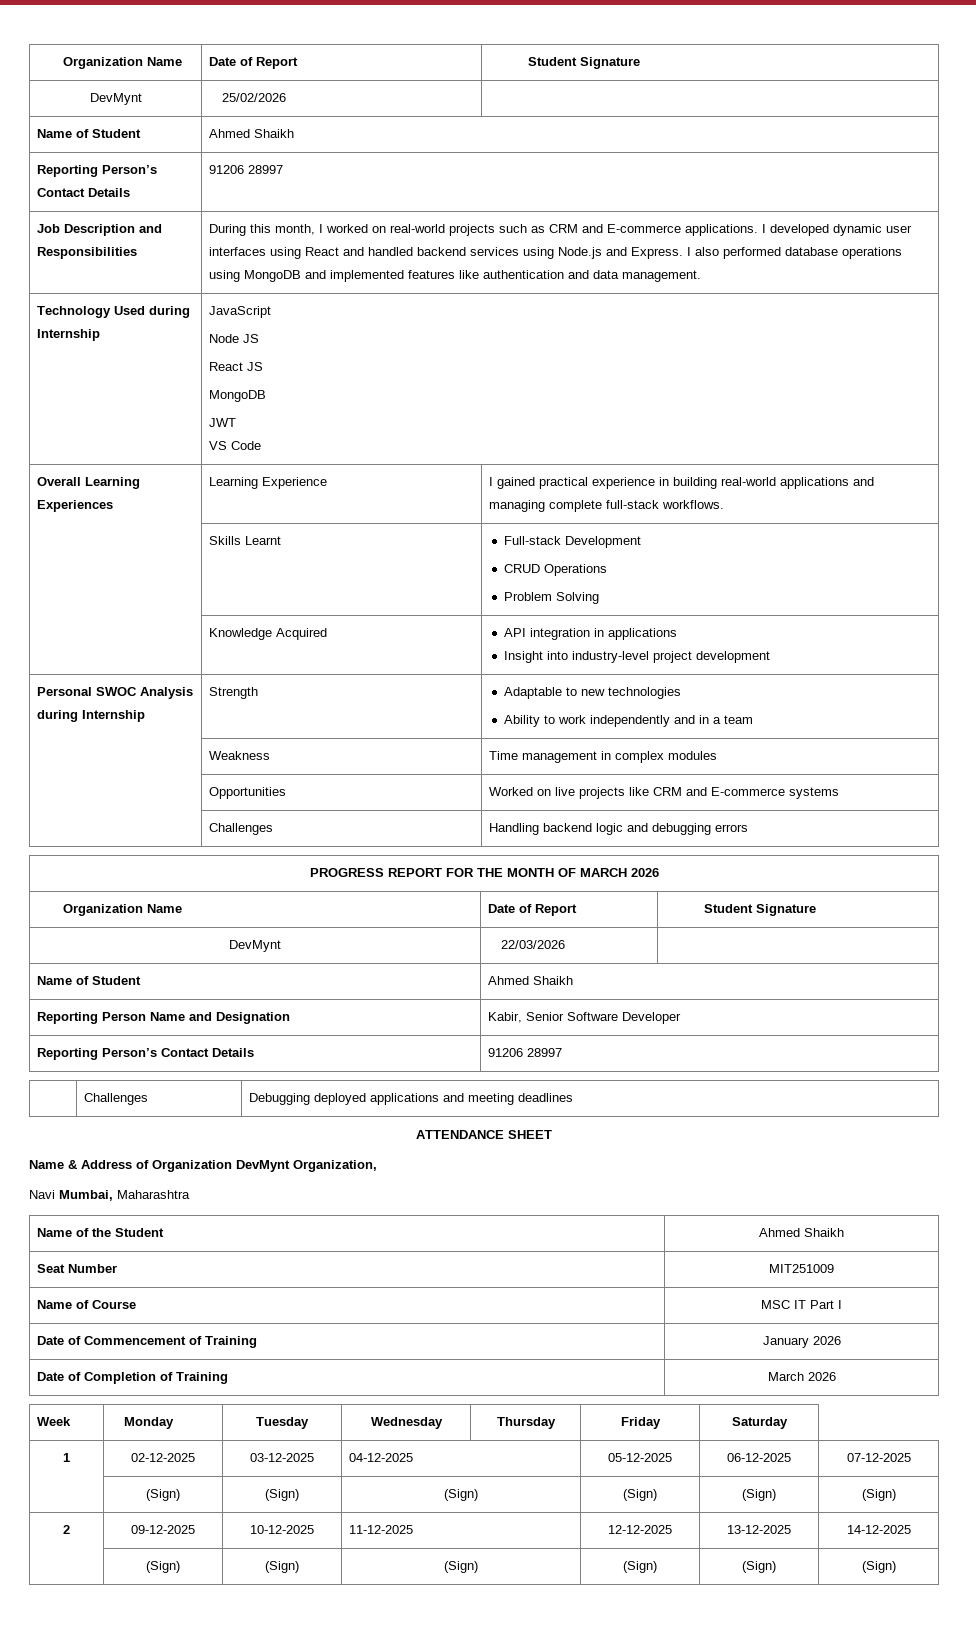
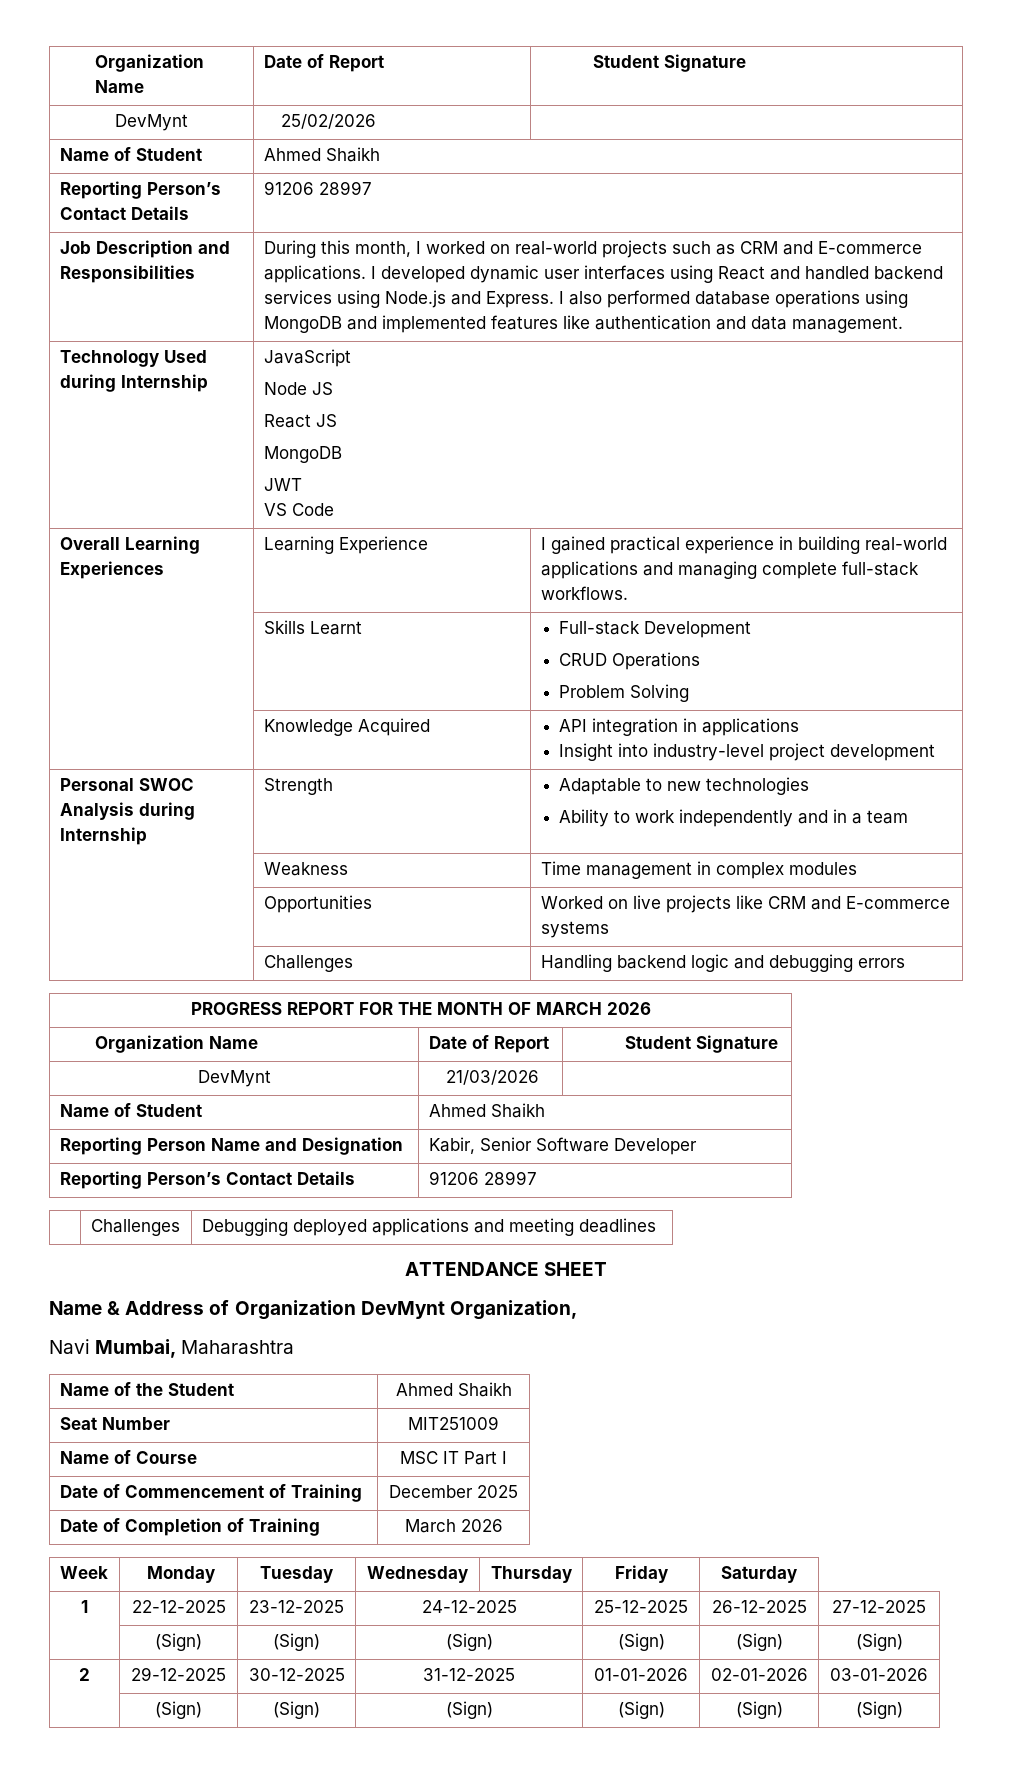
- DevMynt | 22/03/2026 |
+ DevMynt | 21/03/2026 |
- Date of Commencement of Training | January 2026
+ Date of Commencement of Training | December 2025
- 1 | 02-12-2025 | 03-12-2025 | 04-12-2025 | 05-12-2025 | 06-12-2025 | 07-12-2025
+ 1 | 22-12-2025 | 23-12-2025 | 24-12-2025 | 25-12-2025 | 26-12-2025 | 27-12-2025
- 2 | 09-12-2025 | 10-12-2025 | 11-12-2025 | 12-12-2025 | 13-12-2025 | 14-12-2025
+ 2 | 29-12-2025 | 30-12-2025 | 31-12-2025 | 01-01-2026 | 02-01-2026 | 03-01-2026

